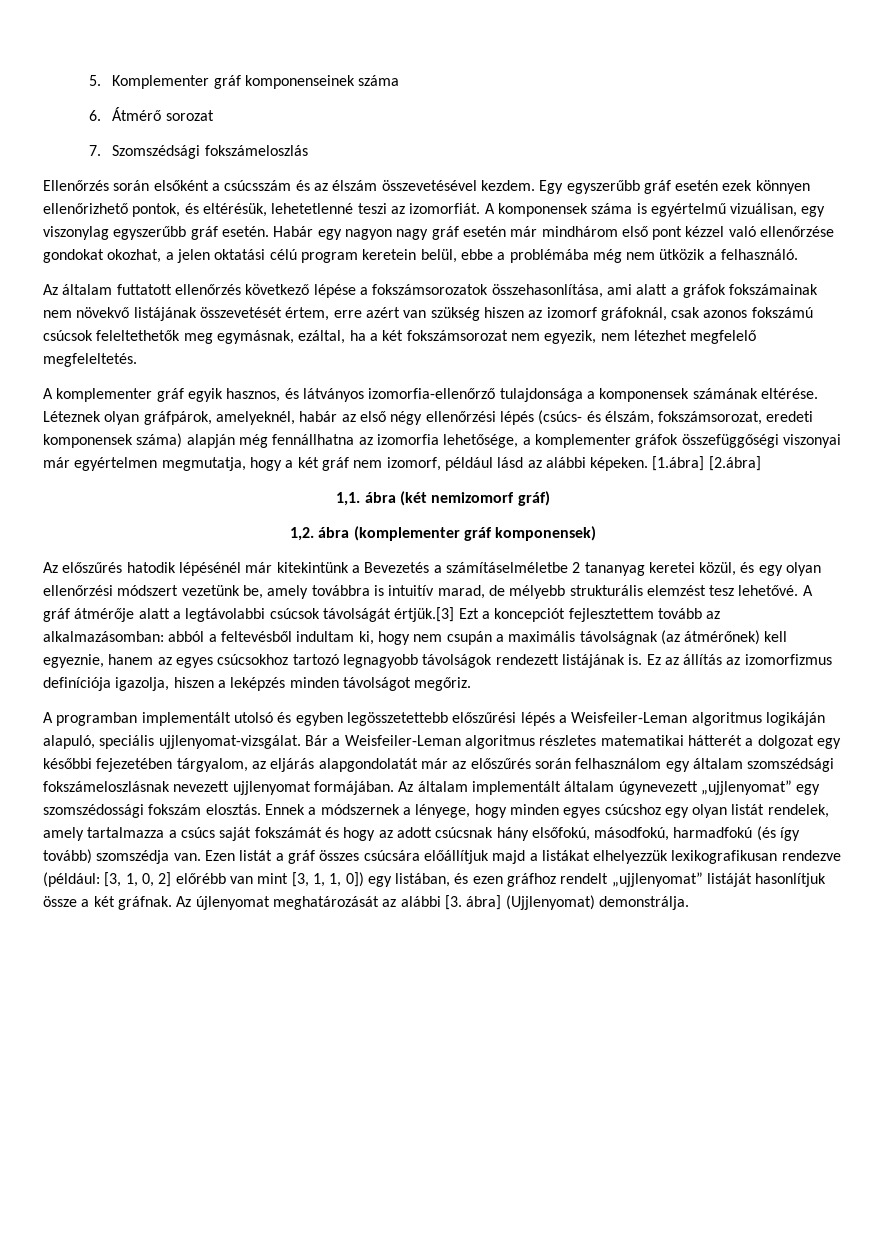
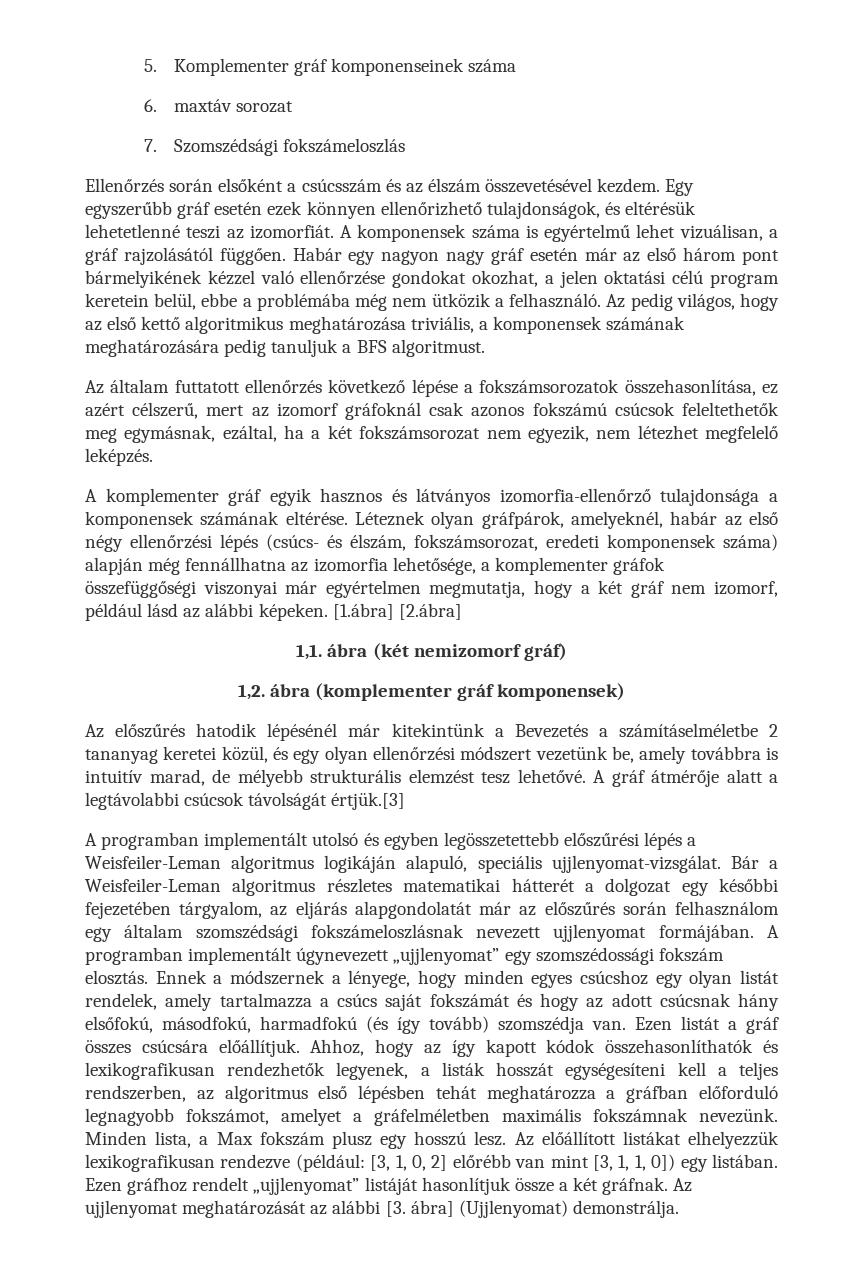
- 6. Átmérő sorozat
+ 6. maxtáv sorozat
- Egy egyszerűbb gráf esetén ezek könnyen ellenőrizhető pontok, és eltérésük, lehetetlenné teszi az izomorfiát.
+ Egy egyszerűbb gráf esetén ezek könnyen ellenőrizhető tulajdonságok, és eltérésük lehetetlenné teszi az izomorfiát.
- A komponensek száma is egyértelmű vizuálisan, egy viszonylag egyszerűbb gráf esetén.
+ A komponensek száma is egyértelmű lehet vizuálisan, a gráf rajzolásától függően.
- Habár egy nagyon nagy gráf esetén már mindhárom első pont kézzel való ellenőrzése gondokat okozhat, a jelen oktatási célú program keretein belül, ebbe a problémába még nem ütközik a felhasználó.
+ Habár egy nagyon nagy gráf esetén már az első három pont bármelyikének kézzel való ellenőrzése gondokat okozhat, a jelen oktatási célú program keretein belül, ebbe a problémába még nem ütközik a felhasználó. Az pedig világos, hogy az első kettő algoritmikus meghatározása triviális, a komponensek számának meghatározására pedig tanuljuk a BFS algoritmust.
- Az általam futtatott ellenőrzés következő lépése a fokszámsorozatok összehasonlítása, ami alatt a gráfok fokszámainak nem növekvő listájának összevetését értem, erre azért van szükség hiszen az izomorf gráfoknál, csak azonos fokszámú csúcsok feleltethetők meg egymásnak, ezáltal, ha a két fokszámsorozat nem egyezik, nem létezhet megfelelő megfeleltetés.
+ Az általam futtatott ellenőrzés következő lépése a fokszámsorozatok összehasonlítása, ez azért célszerű, mert az izomorf gráfoknál csak azonos fokszámú csúcsok feleltethetők meg egymásnak, ezáltal, ha a két fokszámsorozat nem egyezik, nem létezhet megfelelő leképzés.
- A komplementer gráf egyik hasznos, és látványos izomorfia-ellenőrző tulajdonsága a komponensek számának eltérése.
+ A komplementer gráf egyik hasznos és látványos izomorfia-ellenőrző tulajdonsága a komponensek számának eltérése.
- A gráf átmérője alatt a legtávolabbi csúcsok távolságát értjük.[3] Ezt a koncepciót fejlesztettem tovább az alkalmazásomban: abból a feltevésből indultam ki, hogy nem csupán a maximális távolságnak (az átmérőnek) kell egyeznie, hanem az egyes csúcsokhoz tartozó legnagyobb távolságok rendezett listájának is. Ez az állítás az izomorfizmus definíciója igazolja, hiszen a leképzés minden távolságot megőriz.
+ A gráf átmérője alatt a legtávolabbi csúcsok távolságát értjük.[3]
- Az általam implementált általam úgynevezett „ujjlenyomat” egy szomszédossági fokszám elosztás.
+ A programban implementált úgynevezett „ujjlenyomat” egy szomszédossági fokszám elosztás.
- Ezen listát a gráf összes csúcsára előállítjuk majd a listákat elhelyezzük lexikografikusan rendezve (például: [3, 1, 0, 2] előrébb van mint [3, 1, 1, 0]) egy listában, és ezen gráfhoz rendelt „ujjlenyomat” listáját hasonlítjuk össze a két gráfnak.
+ Ezen listát a gráf összes csúcsára előállítjuk. Ahhoz, hogy az így kapott kódok összehasonlíthatók és lexikografikusan rendezhetők legyenek, a listák hosszát egységesíteni kell a teljes rendszerben, az algoritmus első lépésben tehát meghatározza a gráfban előforduló legnagyobb fokszámot, amelyet a gráfelméletben maximális fokszámnak nevezünk. Minden lista, a Max fokszám plusz egy hosszú lesz. Az előállított listákat elhelyezzük lexikografikusan rendezve (például: [3, 1, 0, 2] előrébb van mint [3, 1, 1, 0]) egy listában. Ezen gráfhoz rendelt „ujjlenyomat” listáját hasonlítjuk össze a két gráfnak.
- Az újlenyomat meghatározását az alábbi [3. ábra] (Ujjlenyomat) demonstrálja.
+ Az ujjlenyomat meghatározását az alábbi [3. ábra] (Ujjlenyomat) demonstrálja.

